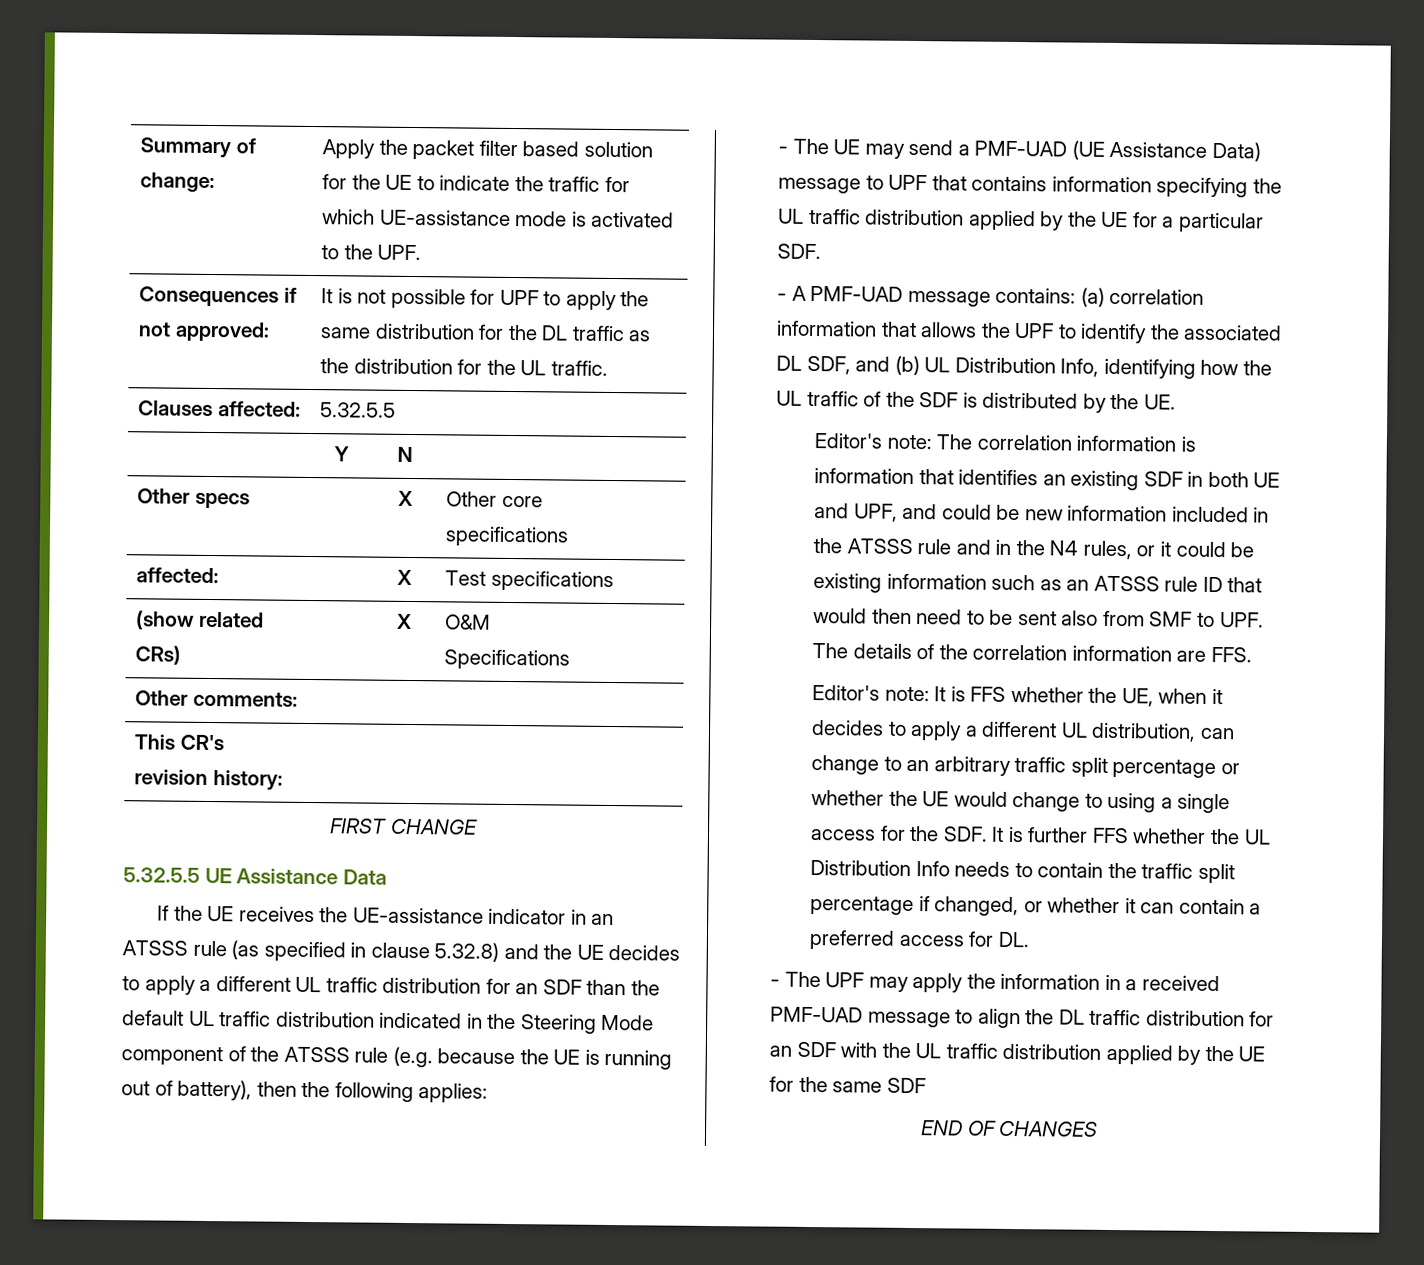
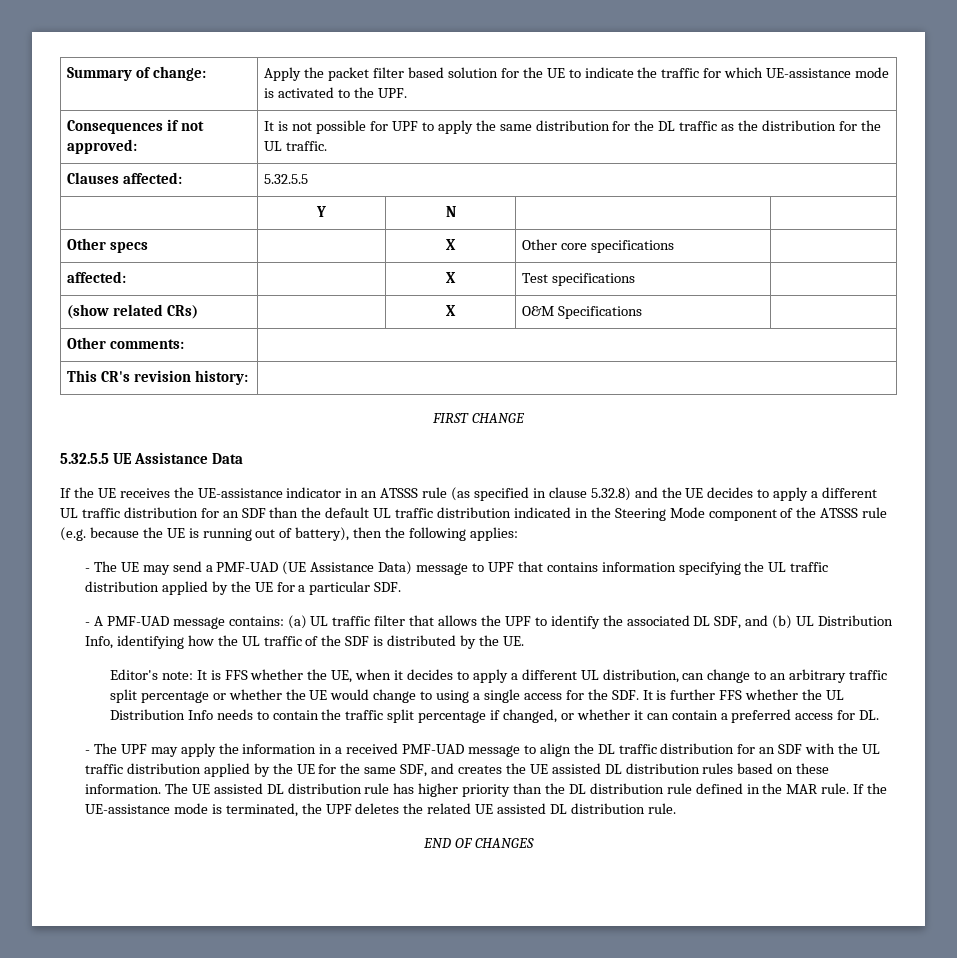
- - A PMF-UAD message contains: (a) correlation information that allows the UPF to identify the associated DL SDF, and (b) UL Distribution Info, identifying how the UL traffic of the SDF is distributed by the UE.
+ - A PMF-UAD message contains: (a) UL traffic filter that allows the UPF to identify the associated DL SDF, and (b) UL Distribution Info, identifying how the UL traffic of the SDF is distributed by the UE.
- Editor's note: The correlation information is information that identifies an existing SDF in both UE and UPF, and could be new information included in the ATSSS rule and in the N4 rules, or it could be existing information such as an ATSSS rule ID that would then need to be sent also from SMF to UPF. The details of the correlation information are FFS.
- - The UPF may apply the information in a received PMF-UAD message to align the DL traffic distribution for an SDF with the UL traffic distribution applied by the UE for the same SDF
+ - The UPF may apply the information in a received PMF-UAD message to align the DL traffic distribution for an SDF with the UL traffic distribution applied by the UE for the same SDF, and creates the UE assisted DL distribution rules based on these information. The UE assisted DL distribution rule has higher priority than the DL distribution rule defined in the MAR rule. If the UE-assistance mode is terminated, the UPF deletes the related UE assisted DL distribution rule.

